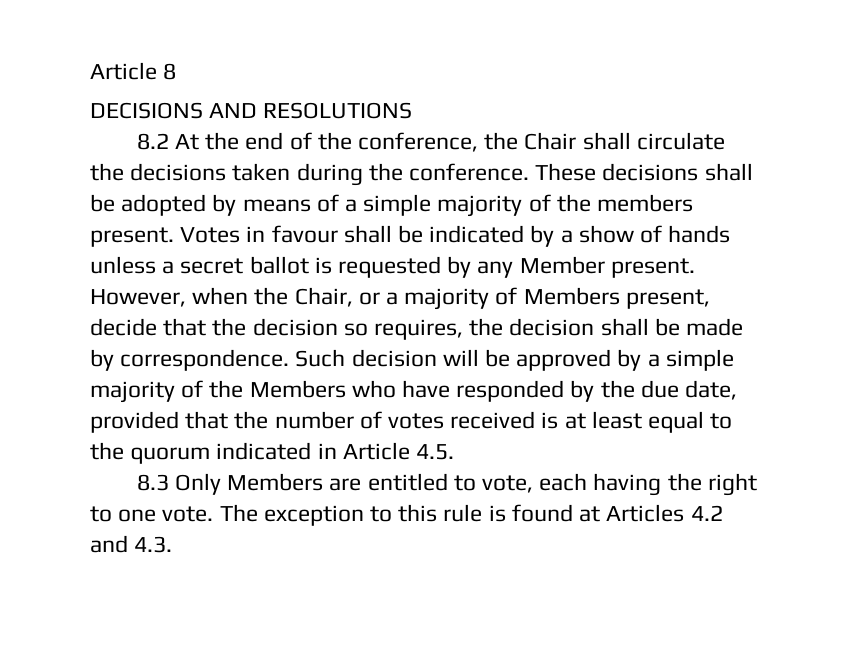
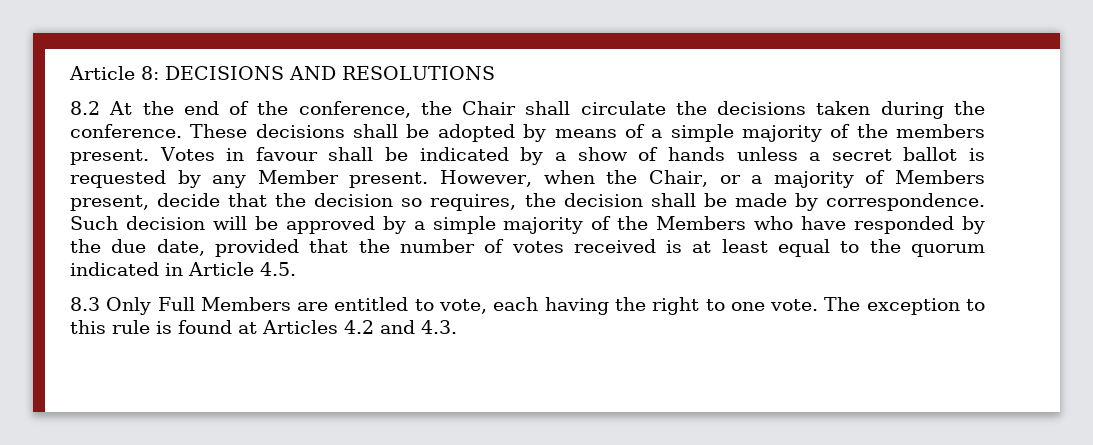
- Article 8
- DECISIONS AND RESOLUTIONS
+ Article 8: DECISIONS AND RESOLUTIONS
- 8.3 Only Members are entitled to vote, each having the right to one vote.
+ 8.3 Only Full Members are entitled to vote, each having the right to one vote.

